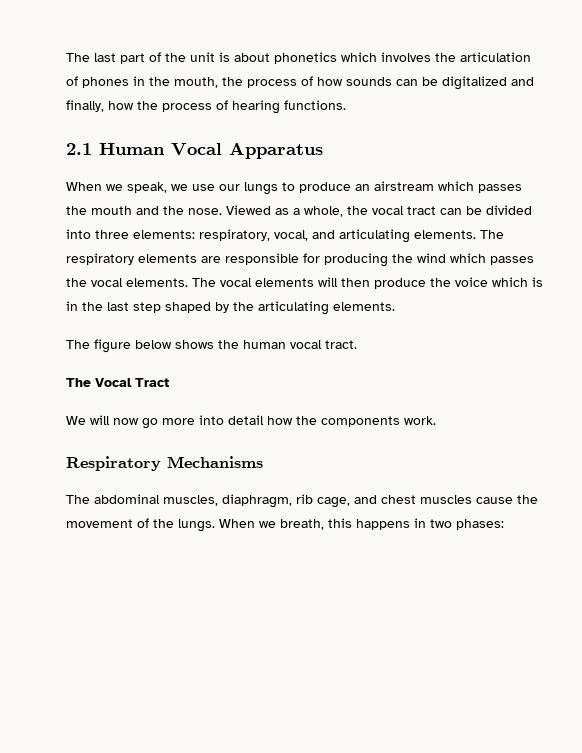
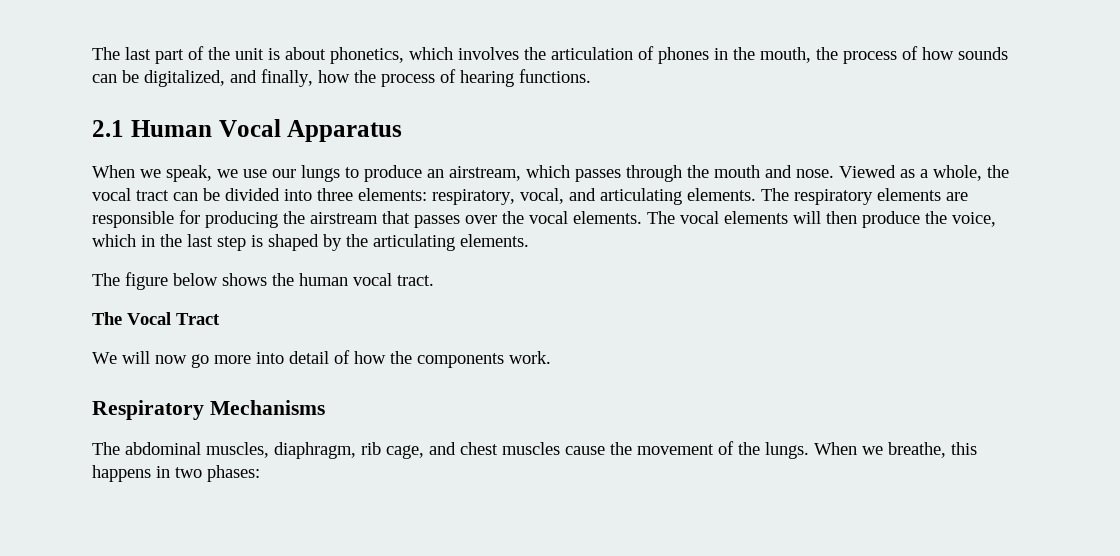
- The last part of the unit is about phonetics which involves the articulation of phones in the mouth, the process of how sounds can be digitalized and finally, how the process of hearing functions.
+ The last part of the unit is about phonetics, which involves the articulation of phones in the mouth, the process of how sounds can be digitalized, and finally, how the process of hearing functions.
- When we speak, we use our lungs to produce an airstream which passes the mouth and the nose.
+ When we speak, we use our lungs to produce an airstream, which passes through the mouth and nose.
- The respiratory elements are responsible for producing the wind which passes the vocal elements.
+ The respiratory elements are responsible for producing the airstream that passes over the vocal elements.
- The vocal elements will then produce the voice which is in the last step shaped by the articulating elements.
+ The vocal elements will then produce the voice, which in the last step is shaped by the articulating elements.
- We will now go more into detail how the components work.
+ We will now go more into detail of how the components work.
- When we breath, this happens in two phases:
+ When we breathe, this happens in two phases:

